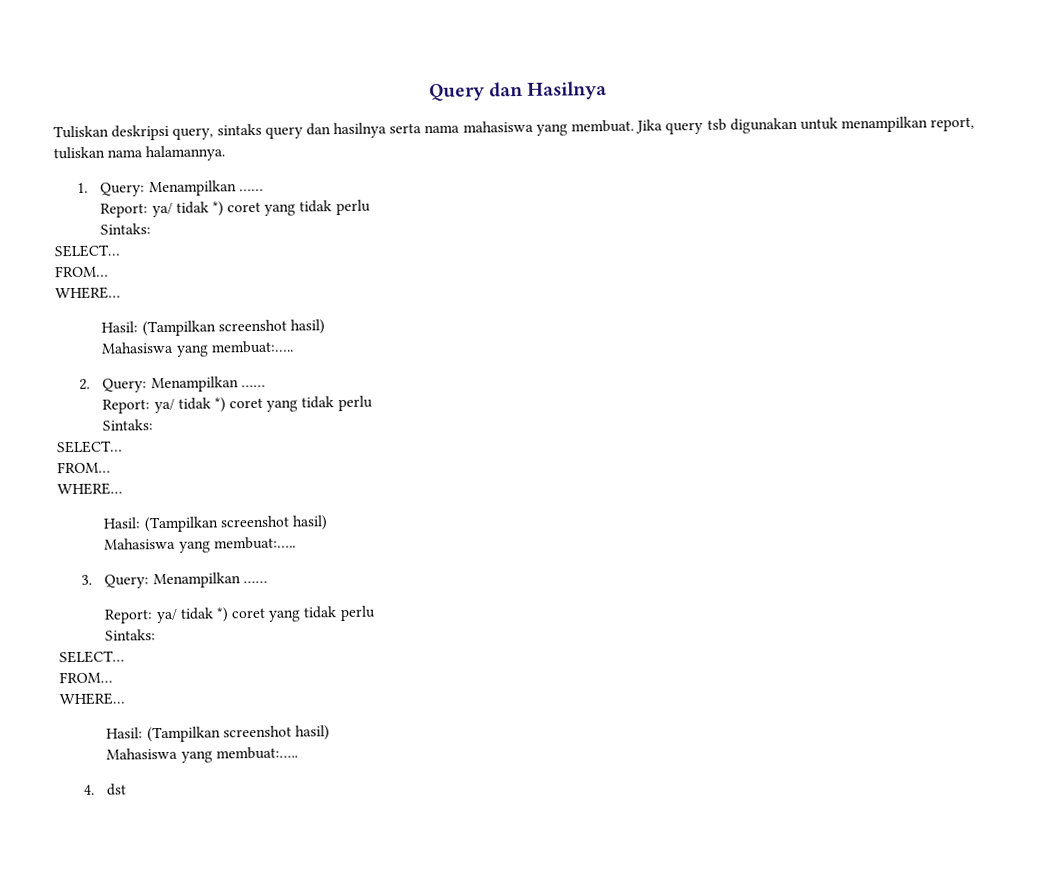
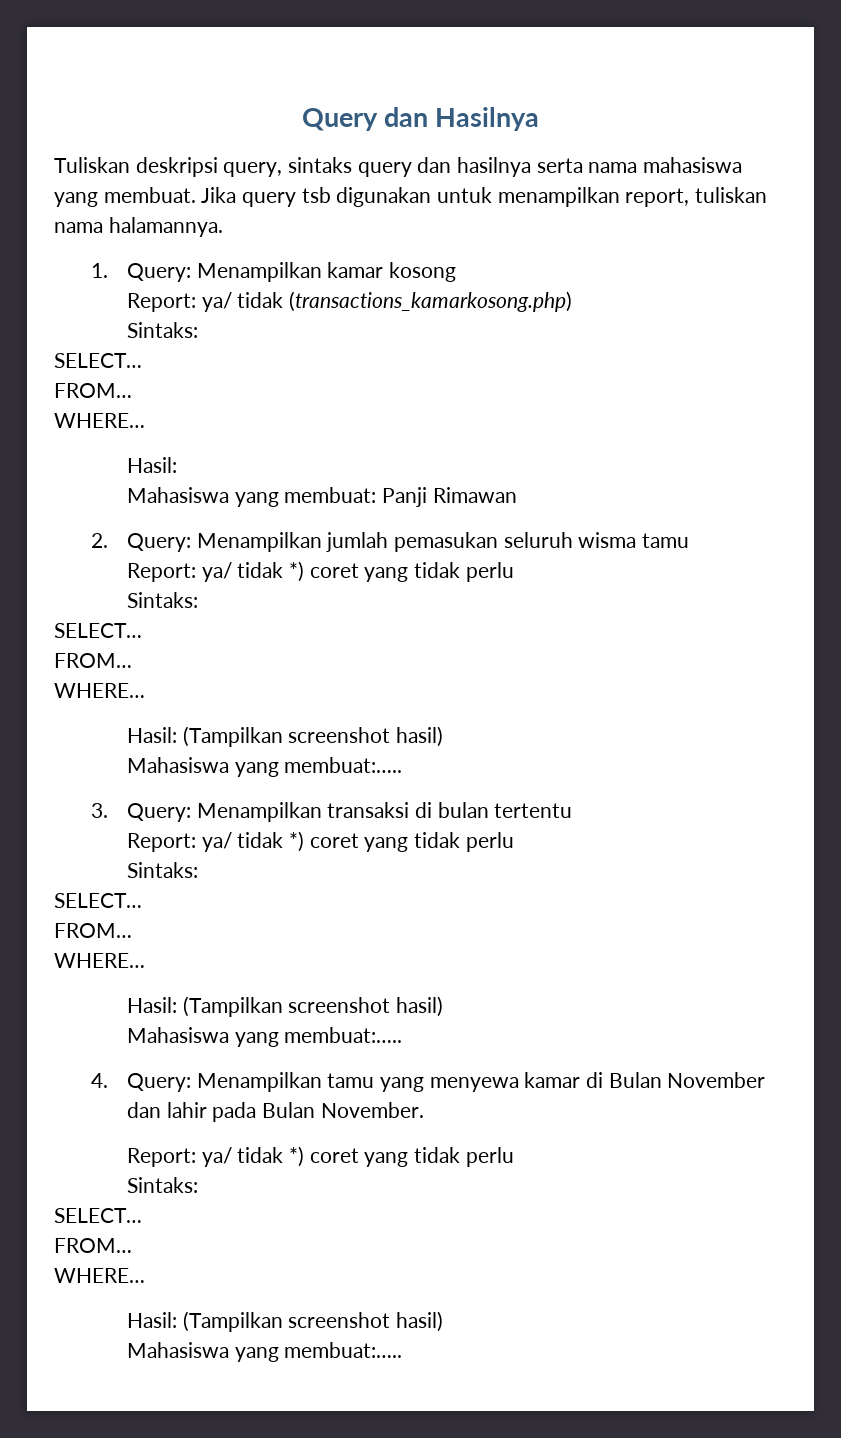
- 1. Query: Menampilkan ……
+ 1. Query: Menampilkan kamar kosong
+ Report: ya/ tidak (transactions_kamarkosong.php)
+ Sintaks:
+ SELECT…
+ FROM…
+ WHERE…
+ Hasil:
+ Mahasiswa yang membuat: Panji Rimawan
+ 2. Query: Menampilkan jumlah pemasukan seluruh wisma tamu
- 2. Query: Menampilkan ……
+ 3. Query: Menampilkan transaksi di bulan tertentu
- 3. Query: Menampilkan ……
+ 4. Query: Menampilkan tamu yang menyewa kamar di Bulan November dan lahir pada Bulan November.
- 4. dst

